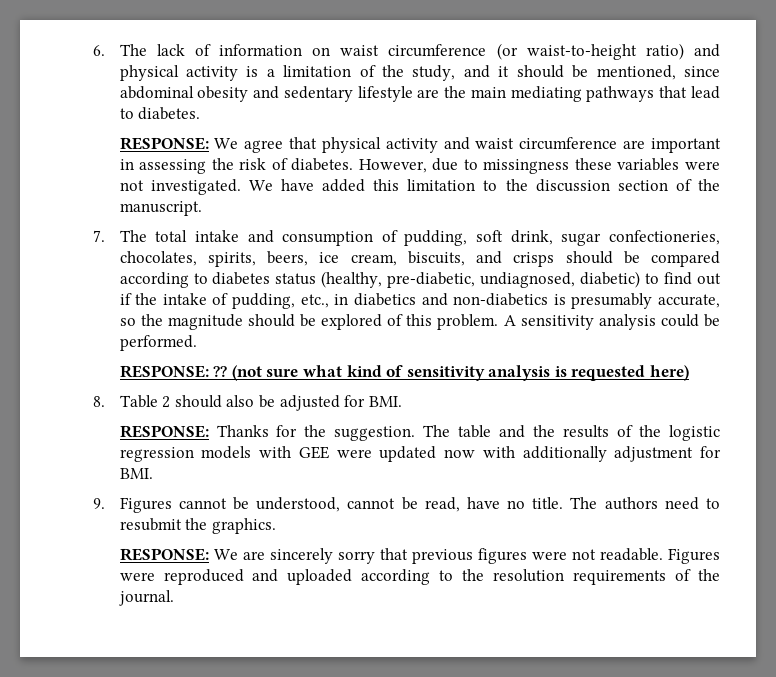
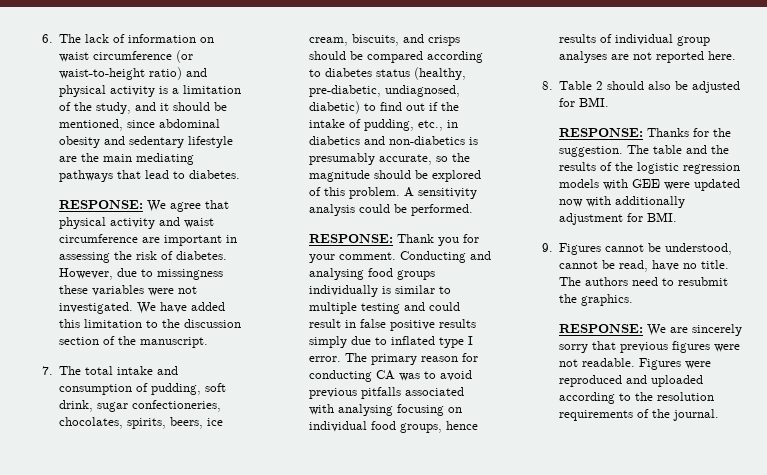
- RESPONSE: ?? (not sure what kind of sensitivity analysis is requested here)
+ RESPONSE: Thank you for your comment. Conducting and analysing food groups individually is similar to multiple testing and could result in false positive results simply due to inflated type I error. The primary reason for conducting CA was to avoid previous pitfalls associated with analysing focusing on individual food groups, hence results of individual group analyses are not reported here.

